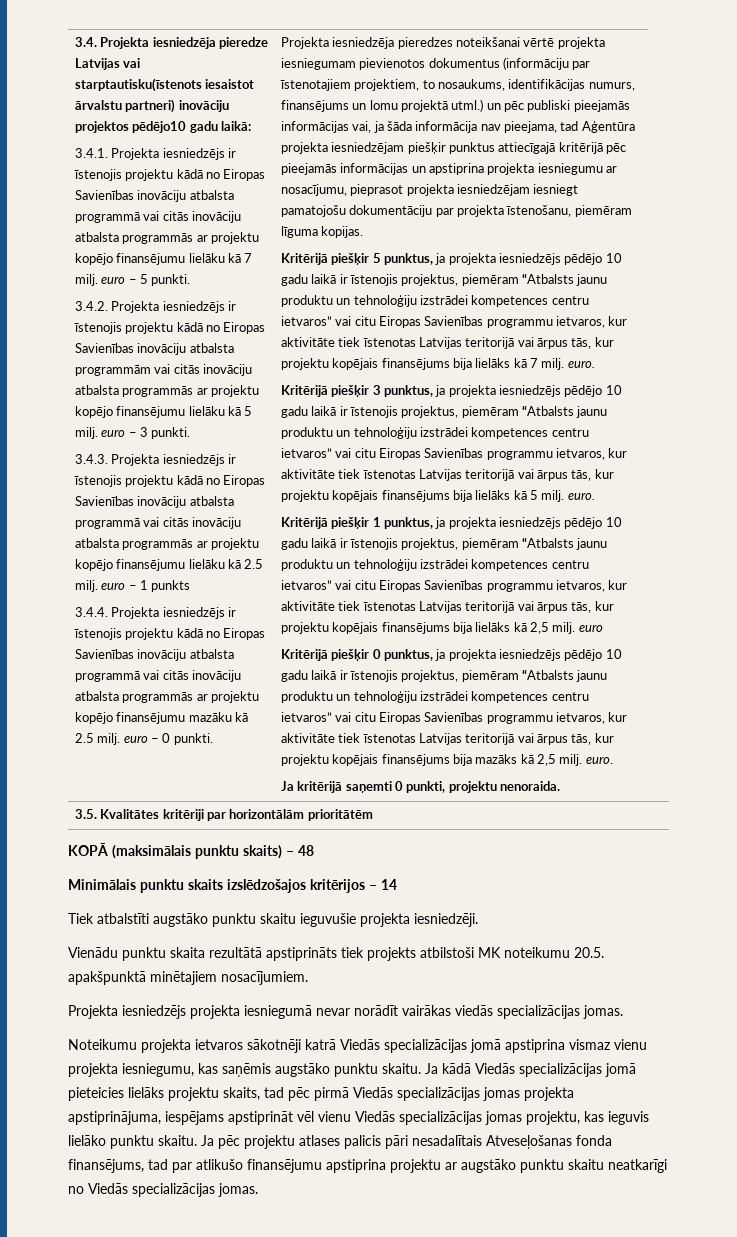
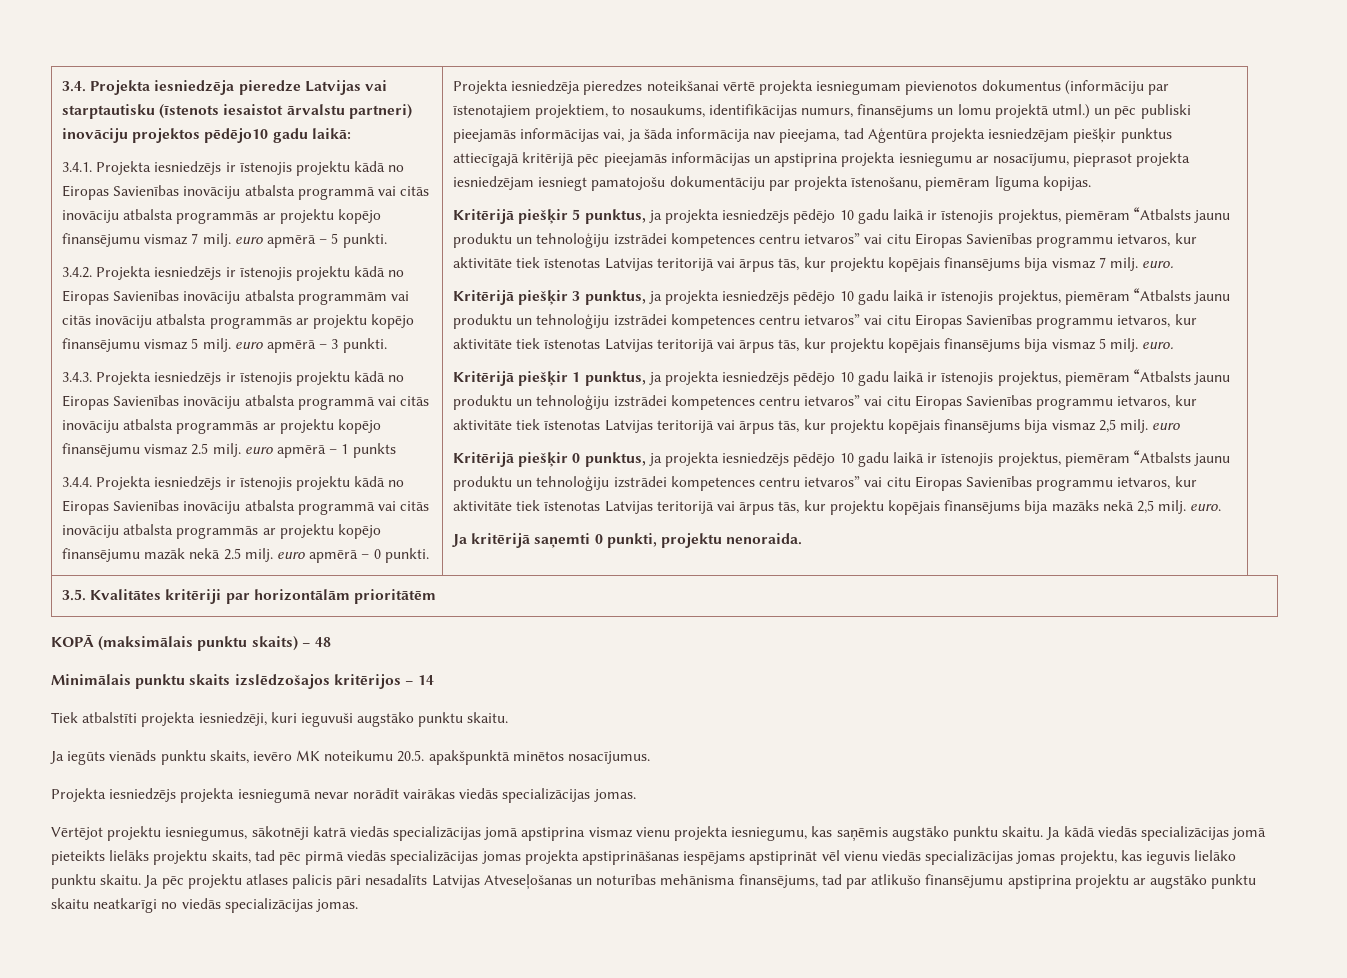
- 3.4. Projekta iesniedzēja pieredze Latvijas vai starptautisku(īstenots iesaistot ārvalstu partneri) inovāciju projektos pēdējo10 gadu laikā:
+ 3.4. Projekta iesniedzēja pieredze Latvijas vai starptautisku (īstenots iesaistot ārvalstu partneri) inovāciju projektos pēdējo10 gadu laikā:
- 3.4.1. Projekta iesniedzējs ir īstenojis projektu kādā no Eiropas Savienības inovāciju atbalsta programmā vai citās inovāciju atbalsta programmās ar projektu kopējo finansējumu lielāku kā 7 milj. euro – 5 punkti.
+ 3.4.1. Projekta iesniedzējs ir īstenojis projektu kādā no Eiropas Savienības inovāciju atbalsta programmā vai citās inovāciju atbalsta programmās ar projektu kopējo finansējumu vismaz 7 milj. euro apmērā – 5 punkti.
- 3.4.2. Projekta iesniedzējs ir īstenojis projektu kādā no Eiropas Savienības inovāciju atbalsta programmām vai citās inovāciju atbalsta programmās ar projektu kopējo finansējumu lielāku kā 5 milj. euro – 3 punkti.
+ 3.4.2. Projekta iesniedzējs ir īstenojis projektu kādā no Eiropas Savienības inovāciju atbalsta programmām vai citās inovāciju atbalsta programmās ar projektu kopējo finansējumu vismaz 5 milj. euro apmērā – 3 punkti.
- 3.4.3. Projekta iesniedzējs ir īstenojis projektu kādā no Eiropas Savienības inovāciju atbalsta programmā vai citās inovāciju atbalsta programmās ar projektu kopējo finansējumu lielāku kā 2.5 milj. euro – 1 punkts
+ 3.4.3. Projekta iesniedzējs ir īstenojis projektu kādā no Eiropas Savienības inovāciju atbalsta programmā vai citās inovāciju atbalsta programmās ar projektu kopējo finansējumu vismaz 2.5 milj. euro apmērā – 1 punkts
- 3.4.4. Projekta iesniedzējs ir īstenojis projektu kādā no Eiropas Savienības inovāciju atbalsta programmā vai citās inovāciju atbalsta programmās ar projektu kopējo finansējumu mazāku kā 2.5 milj. euro – 0 punkti.
+ 3.4.4. Projekta iesniedzējs ir īstenojis projektu kādā no Eiropas Savienības inovāciju atbalsta programmā vai citās inovāciju atbalsta programmās ar projektu kopējo finansējumu mazāk nekā 2.5 milj. euro apmērā – 0 punkti.
- Kritērijā piešķir 5 punktus, ja projekta iesniedzējs pēdējo 10 gadu laikā ir īstenojis projektus, piemēram “Atbalsts jaunu produktu un tehnoloģiju izstrādei kompetences centru ietvaros” vai citu Eiropas Savienības programmu ietvaros, kur aktivitāte tiek īstenotas Latvijas teritorijā vai ārpus tās, kur projektu kopējais finansējums bija lielāks kā 7 milj. euro.
+ Kritērijā piešķir 5 punktus, ja projekta iesniedzējs pēdējo 10 gadu laikā ir īstenojis projektus, piemēram “Atbalsts jaunu produktu un tehnoloģiju izstrādei kompetences centru ietvaros” vai citu Eiropas Savienības programmu ietvaros, kur aktivitāte tiek īstenotas Latvijas teritorijā vai ārpus tās, kur projektu kopējais finansējums bija vismaz 7 milj. euro.
- Kritērijā piešķir 3 punktus, ja projekta iesniedzējs pēdējo 10 gadu laikā ir īstenojis projektus, piemēram “Atbalsts jaunu produktu un tehnoloģiju izstrādei kompetences centru ietvaros” vai citu Eiropas Savienības programmu ietvaros, kur aktivitāte tiek īstenotas Latvijas teritorijā vai ārpus tās, kur projektu kopējais finansējums bija lielāks kā 5 milj. euro.
+ Kritērijā piešķir 3 punktus, ja projekta iesniedzējs pēdējo 10 gadu laikā ir īstenojis projektus, piemēram “Atbalsts jaunu produktu un tehnoloģiju izstrādei kompetences centru ietvaros” vai citu Eiropas Savienības programmu ietvaros, kur aktivitāte tiek īstenotas Latvijas teritorijā vai ārpus tās, kur projektu kopējais finansējums bija vismaz 5 milj. euro.
- Kritērijā piešķir 1 punktus, ja projekta iesniedzējs pēdējo 10 gadu laikā ir īstenojis projektus, piemēram “Atbalsts jaunu produktu un tehnoloģiju izstrādei kompetences centru ietvaros” vai citu Eiropas Savienības programmu ietvaros, kur aktivitāte tiek īstenotas Latvijas teritorijā vai ārpus tās, kur projektu kopējais finansējums bija lielāks kā 2,5 milj. euro
+ Kritērijā piešķir 1 punktus, ja projekta iesniedzējs pēdējo 10 gadu laikā ir īstenojis projektus, piemēram “Atbalsts jaunu produktu un tehnoloģiju izstrādei kompetences centru ietvaros” vai citu Eiropas Savienības programmu ietvaros, kur aktivitāte tiek īstenotas Latvijas teritorijā vai ārpus tās, kur projektu kopējais finansējums bija vismaz 2,5 milj. euro
- Kritērijā piešķir 0 punktus, ja projekta iesniedzējs pēdējo 10 gadu laikā ir īstenojis projektus, piemēram “Atbalsts jaunu produktu un tehnoloģiju izstrādei kompetences centru ietvaros” vai citu Eiropas Savienības programmu ietvaros, kur aktivitāte tiek īstenotas Latvijas teritorijā vai ārpus tās, kur projektu kopējais finansējums bija mazāks kā 2,5 milj. euro.
+ Kritērijā piešķir 0 punktus, ja projekta iesniedzējs pēdējo 10 gadu laikā ir īstenojis projektus, piemēram “Atbalsts jaunu produktu un tehnoloģiju izstrādei kompetences centru ietvaros” vai citu Eiropas Savienības programmu ietvaros, kur aktivitāte tiek īstenotas Latvijas teritorijā vai ārpus tās, kur projektu kopējais finansējums bija mazāks nekā 2,5 milj. euro.
- Tiek atbalstīti augstāko punktu skaitu ieguvušie projekta iesniedzēji.
- Vienādu punktu skaita rezultātā apstiprināts tiek projekts atbilstoši MK noteikumu 20.5. apakšpunktā minētajiem nosacījumiem.
+ Tiek atbalstīti projekta iesniedzēji, kuri ieguvuši augstāko punktu skaitu.
+ Ja iegūts vienāds punktu skaits, ievēro MK noteikumu 20.5. apakšpunktā minētos nosacījumus.
- Noteikumu projekta ietvaros sākotnēji katrā Viedās specializācijas jomā apstiprina vismaz vienu projekta iesniegumu, kas saņēmis augstāko punktu skaitu.
+ Vērtējot projektu iesniegumus, sākotnēji katrā viedās specializācijas jomā apstiprina vismaz vienu projekta iesniegumu, kas saņēmis augstāko punktu skaitu.
- Ja kādā Viedās specializācijas jomā pieteicies lielāks projektu skaits, tad pēc pirmā Viedās specializācijas jomas projekta apstiprinājuma, iespējams apstiprināt vēl vienu Viedās specializācijas jomas projektu, kas ieguvis lielāko punktu skaitu.
+ Ja kādā viedās specializācijas jomā pieteikts lielāks projektu skaits, tad pēc pirmā viedās specializācijas jomas projekta apstiprināšanas iespējams apstiprināt vēl vienu viedās specializācijas jomas projektu, kas ieguvis lielāko punktu skaitu.
- Ja pēc projektu atlases palicis pāri nesadalītais Atveseļošanas fonda finansējums, tad par atlikušo finansējumu apstiprina projektu ar augstāko punktu skaitu neatkarīgi no Viedās specializācijas jomas.
+ Ja pēc projektu atlases palicis pāri nesadalīts Latvijas Atveseļošanas un noturības mehānisma finansējums, tad par atlikušo finansējumu apstiprina projektu ar augstāko punktu skaitu neatkarīgi no viedās specializācijas jomas.

